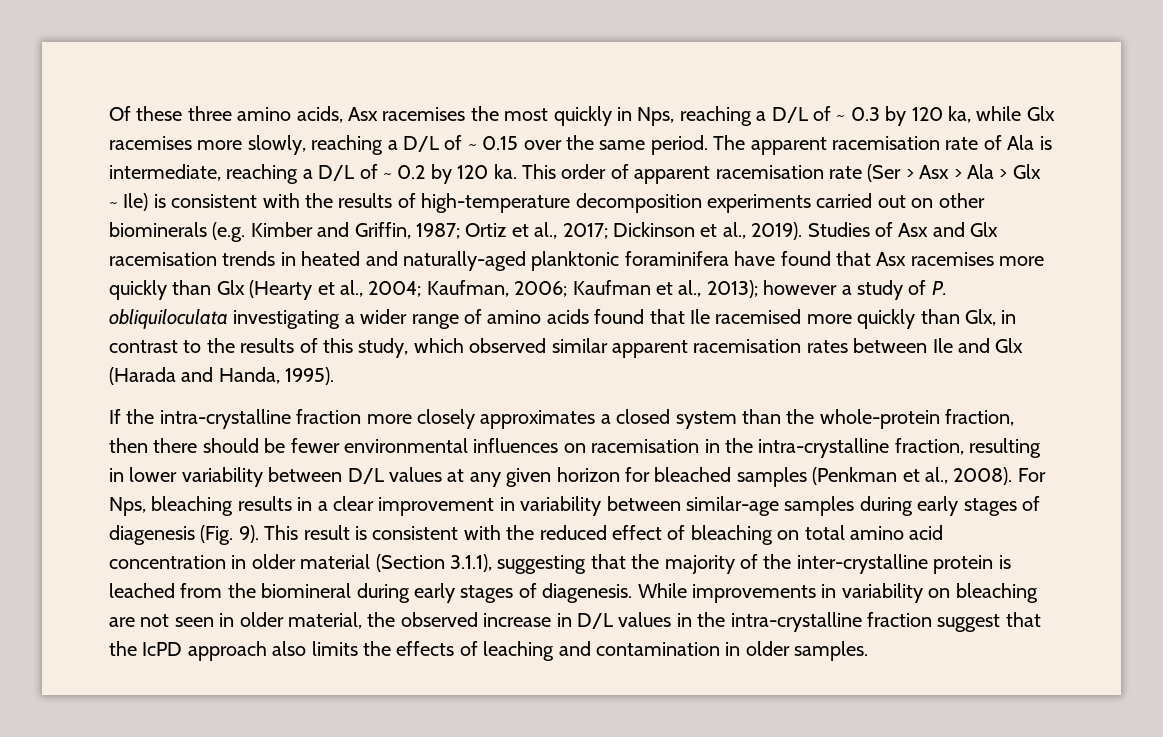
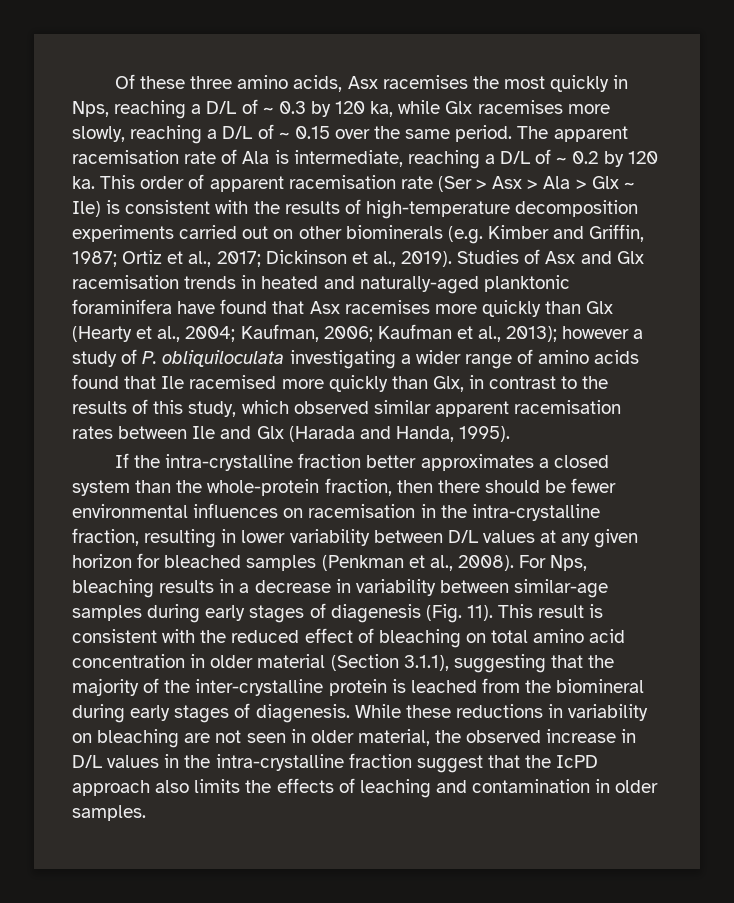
- If the intra-crystalline fraction more closely approximates a closed system than the whole-protein fraction, then there should be fewer environmental influences on racemisation in the intra-crystalline fraction, resulting in lower variability between D/L values at any given horizon for bleached samples (Penkman et al., 2008).
+ If the intra-crystalline fraction better approximates a closed system than the whole-protein fraction, then there should be fewer environmental influences on racemisation in the intra-crystalline fraction, resulting in lower variability between D/L values at any given horizon for bleached samples (Penkman et al., 2008).
- For Nps, bleaching results in a clear improvement in variability between similar-age samples during early stages of diagenesis (Fig. 9).
+ For Nps, bleaching results in a decrease in variability between similar-age samples during early stages of diagenesis (Fig. 11).
- While improvements in variability on bleaching are not seen in older material, the observed increase in D/L values in the intra-crystalline fraction suggest that the IcPD approach also limits the effects of leaching and contamination in older samples.
+ While these reductions in variability on bleaching are not seen in older material, the observed increase in D/L values in the intra-crystalline fraction suggest that the IcPD approach also limits the effects of leaching and contamination in older samples.

